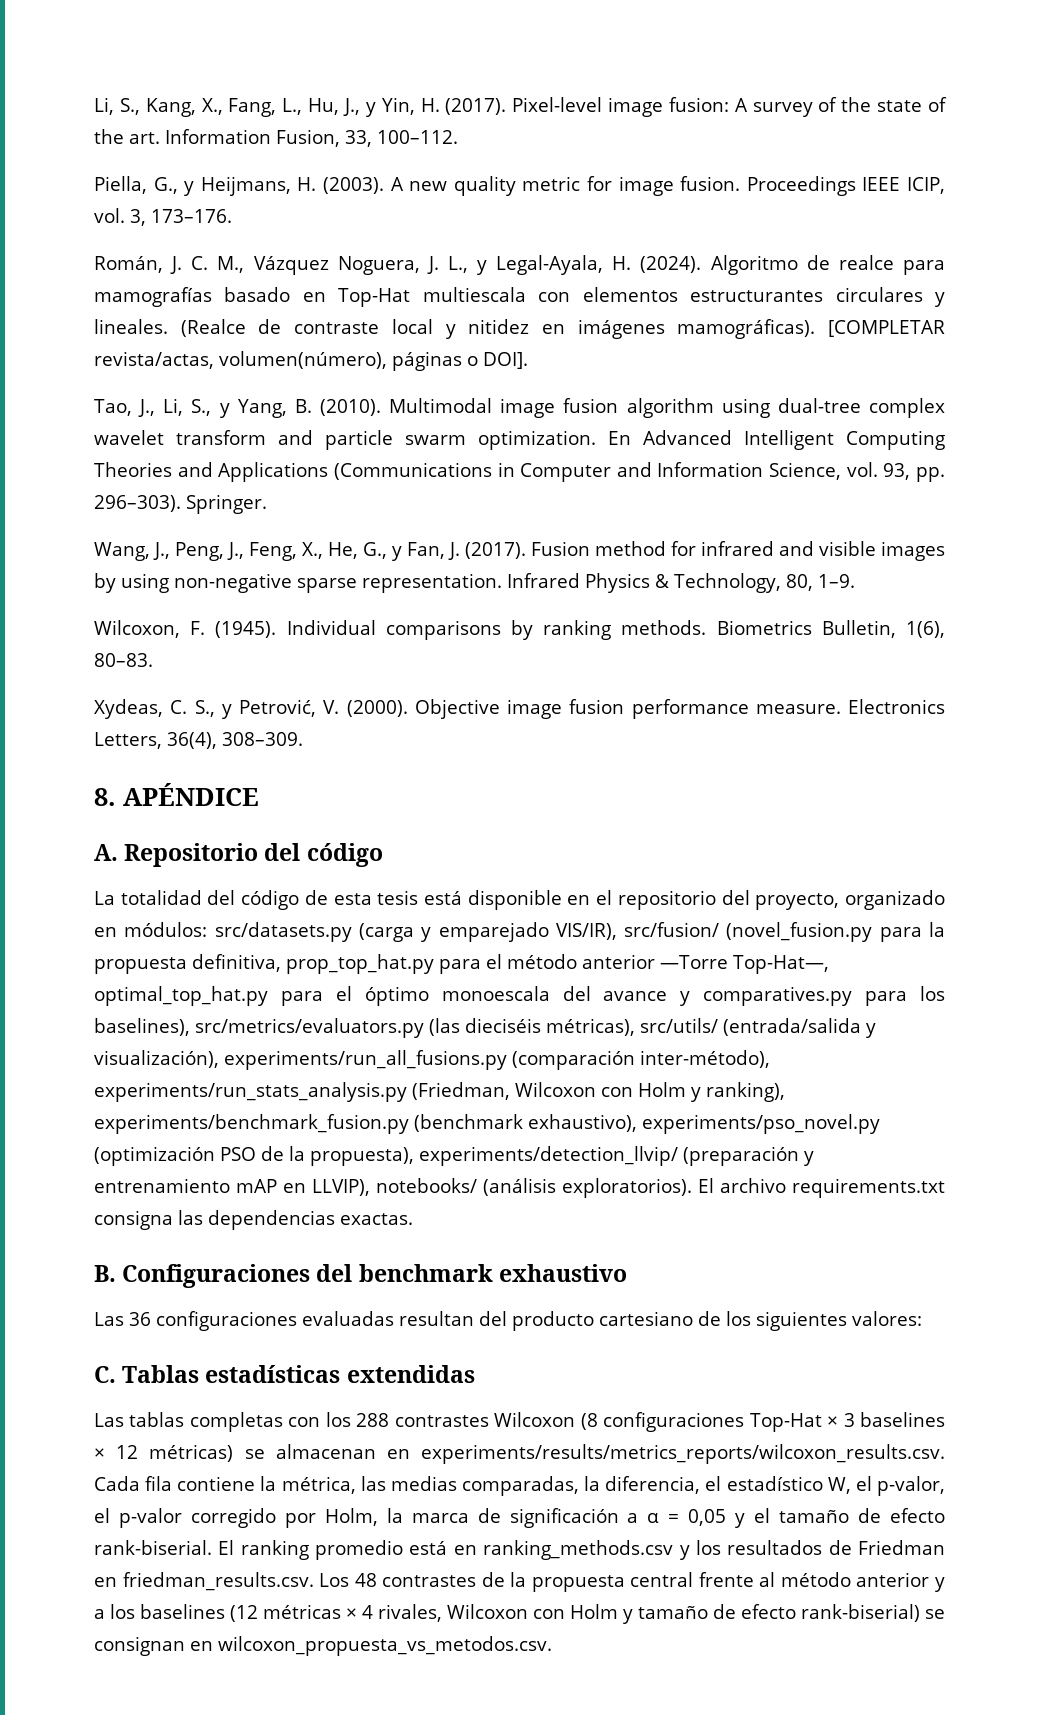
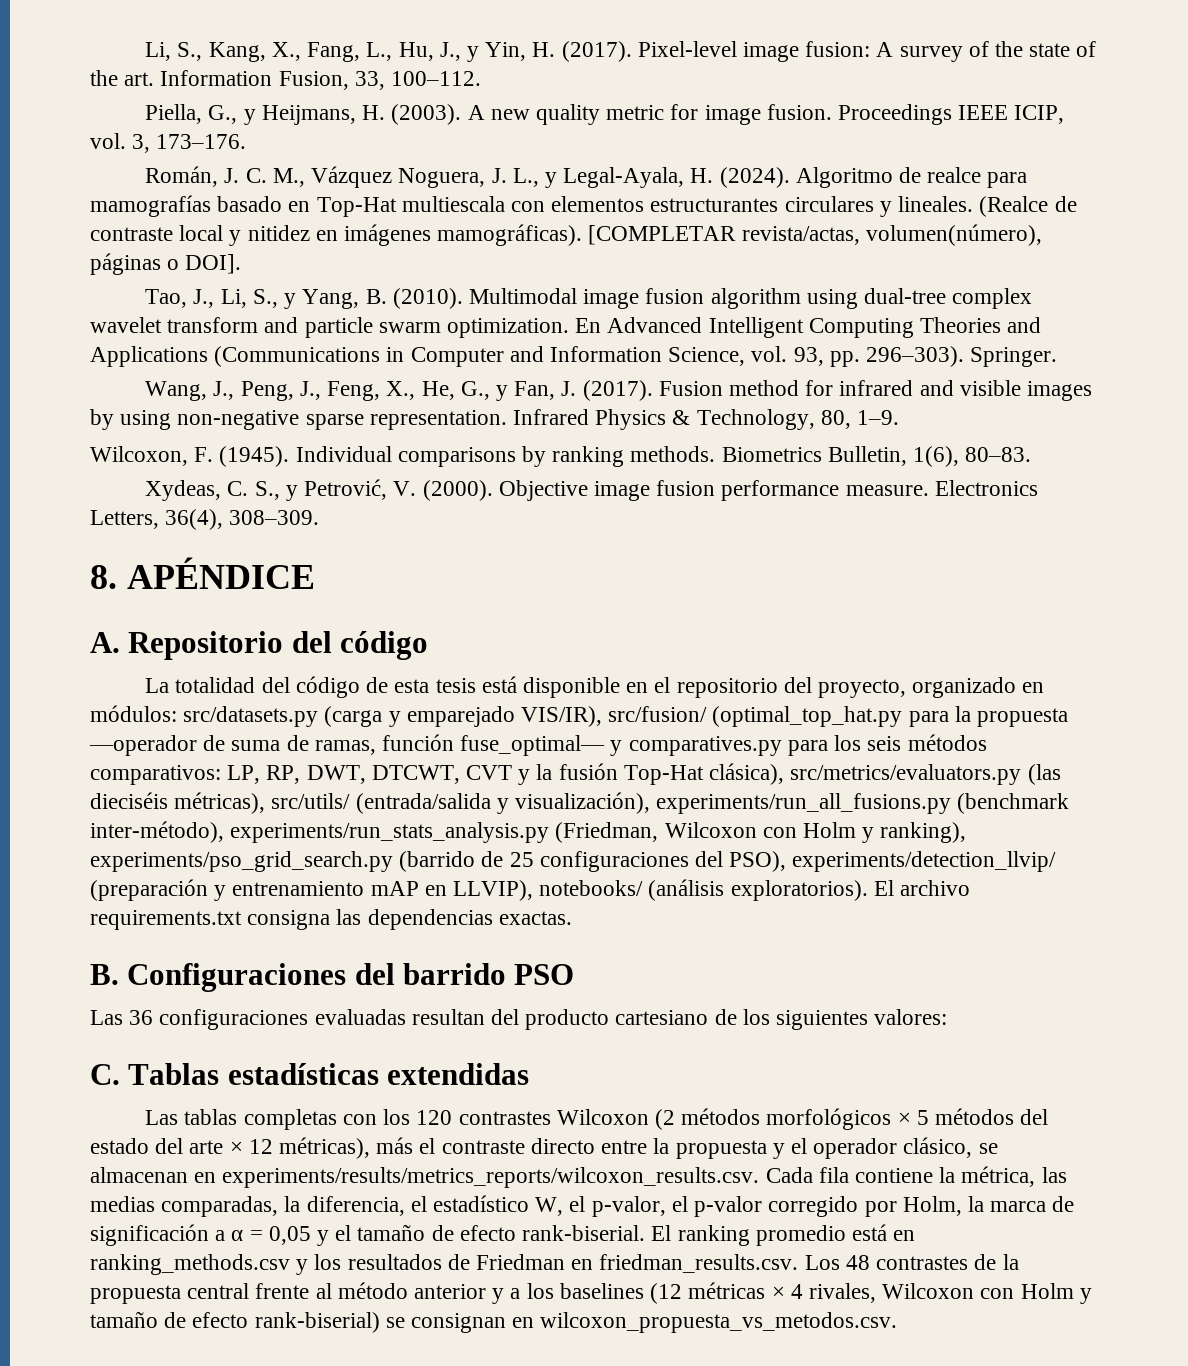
- La totalidad del código de esta tesis está disponible en el repositorio del proyecto, organizado en módulos: src/datasets.py (carga y emparejado VIS/IR), src/fusion/ (novel_fusion.py para la propuesta definitiva, prop_top_hat.py para el método anterior —Torre Top-Hat—, optimal_top_hat.py para el óptimo monoescala del avance y comparatives.py para los baselines), src/metrics/evaluators.py (las dieciséis métricas), src/utils/ (entrada/salida y visualización), experiments/run_all_fusions.py (comparación inter-método), experiments/run_stats_analysis.py (Friedman, Wilcoxon con Holm y ranking), experiments/benchmark_fusion.py (benchmark exhaustivo), experiments/pso_novel.py (optimización PSO de la propuesta), experiments/detection_llvip/ (preparación y entrenamiento mAP en LLVIP), notebooks/ (análisis exploratorios).
+ La totalidad del código de esta tesis está disponible en el repositorio del proyecto, organizado en módulos: src/datasets.py (carga y emparejado VIS/IR), src/fusion/ (optimal_top_hat.py para la propuesta —operador de suma de ramas, función fuse_optimal— y comparatives.py para los seis métodos comparativos: LP, RP, DWT, DTCWT, CVT y la fusión Top-Hat clásica), src/metrics/evaluators.py (las dieciséis métricas), src/utils/ (entrada/salida y visualización), experiments/run_all_fusions.py (benchmark inter-método), experiments/run_stats_analysis.py (Friedman, Wilcoxon con Holm y ranking), experiments/pso_grid_search.py (barrido de 25 configuraciones del PSO), experiments/detection_llvip/ (preparación y entrenamiento mAP en LLVIP), notebooks/ (análisis exploratorios).
- B. Configuraciones del benchmark exhaustivo
+ B. Configuraciones del barrido PSO
- Las tablas completas con los 288 contrastes Wilcoxon (8 configuraciones Top-Hat × 3 baselines × 12 métricas) se almacenan en experiments/results/metrics_reports/wilcoxon_results.csv. Cada fila contiene la métrica, las medias comparadas, la diferencia, el estadístico W, el p-valor, el p-valor corregido por Holm, la marca de significación a α = 0,05 y el tamaño de efecto rank-biserial.
+ Las tablas completas con los 120 contrastes Wilcoxon (2 métodos morfológicos × 5 métodos del estado del arte × 12 métricas), más el contraste directo entre la propuesta y el operador clásico, se almacenan en experiments/results/metrics_reports/wilcoxon_results.csv. Cada fila contiene la métrica, las medias comparadas, la diferencia, el estadístico W, el p-valor, el p-valor corregido por Holm, la marca de significación a α = 0,05 y el tamaño de efecto rank-biserial.

